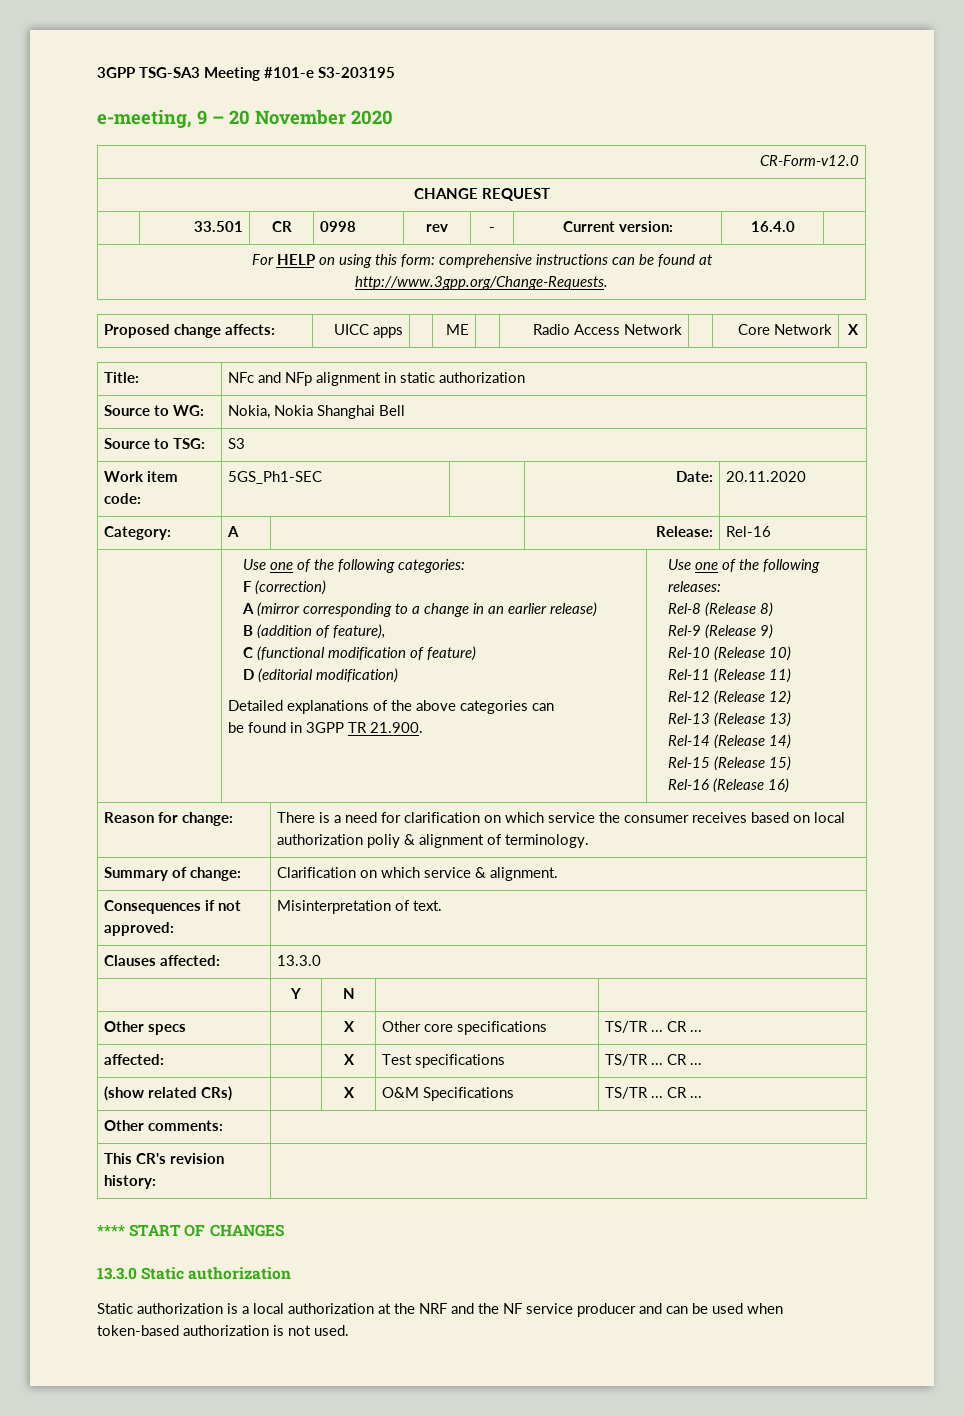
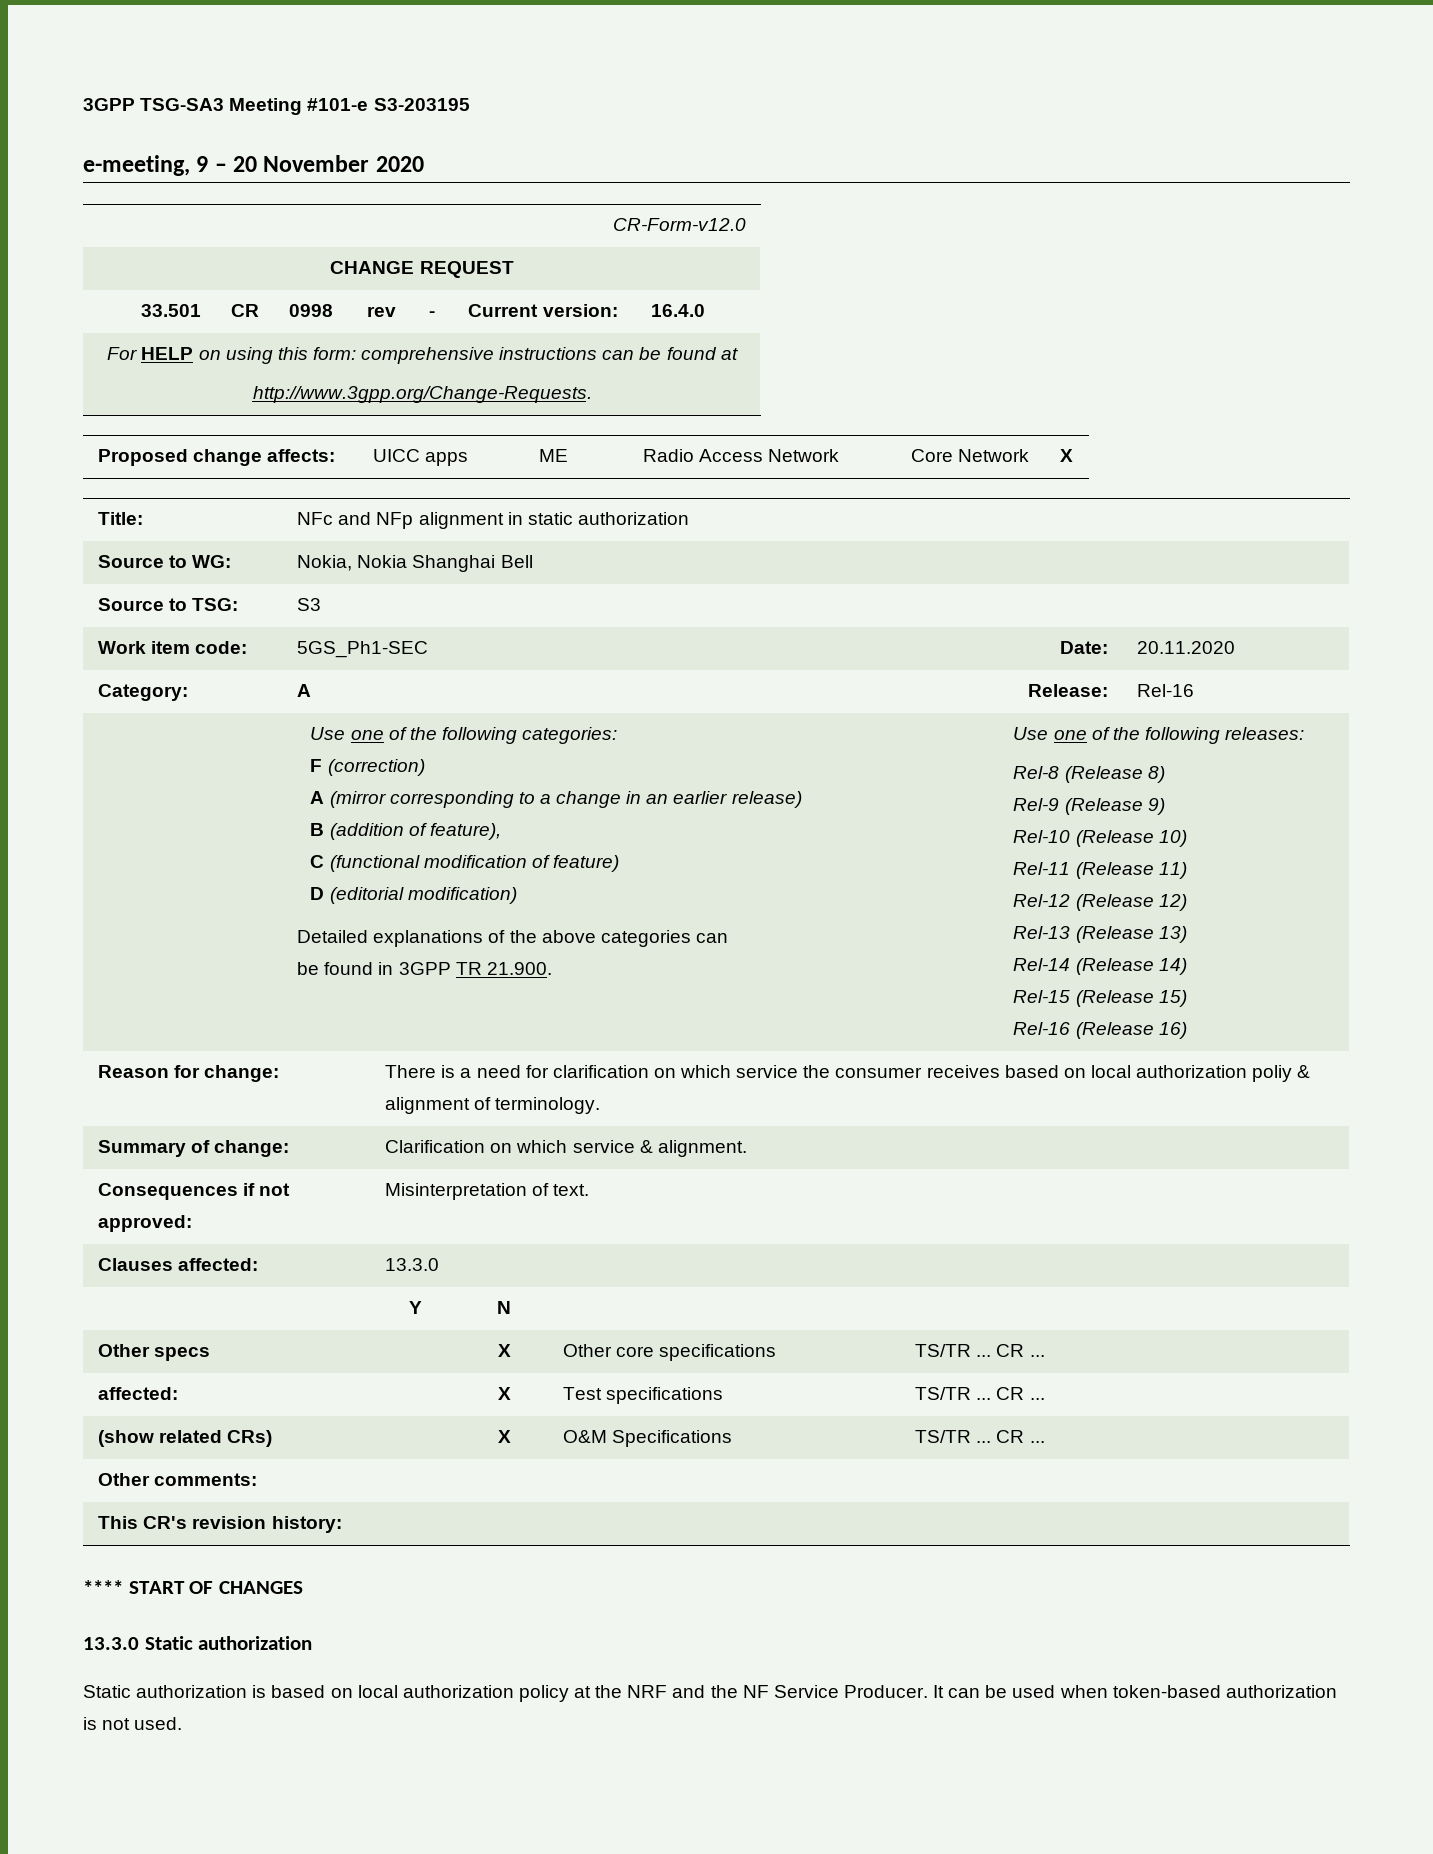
- Static authorization is a local authorization at the NRF and the NF service producer and can be used when token-based authorization is not used.
+ Static authorization is based on local authorization policy at the NRF and the NF Service Producer. It can be used when token-based authorization is not used.

